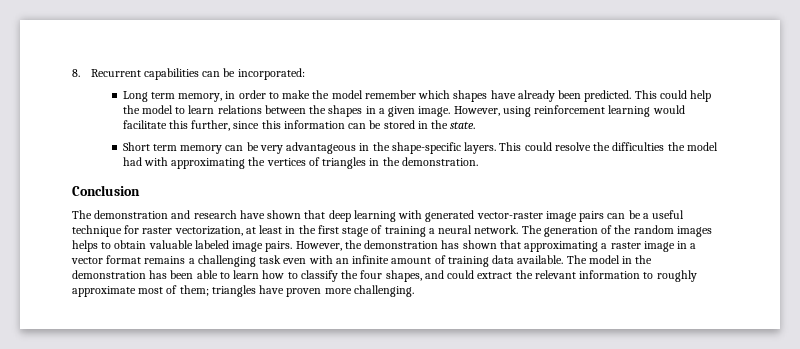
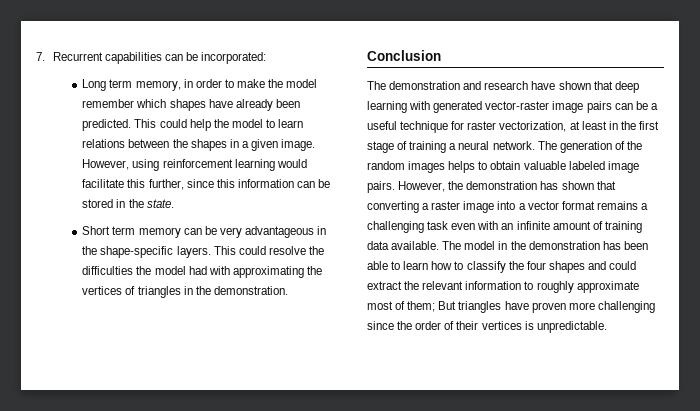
- 8. Recurrent capabilities can be incorporated:
+ 7. Recurrent capabilities can be incorporated:
- However, the demonstration has shown that approximating a raster image in a vector format remains a challenging task even with an infinite amount of training data available.
+ However, the demonstration has shown that converting a raster image into a vector format remains a challenging task even with an infinite amount of training data available.
- The model in the demonstration has been able to learn how to classify the four shapes, and could extract the relevant information to roughly approximate most of them; triangles have proven more challenging.
+ The model in the demonstration has been able to learn how to classify the four shapes and could extract the relevant information to roughly approximate most of them; But triangles have proven more challenging since the order of their vertices is unpredictable.

